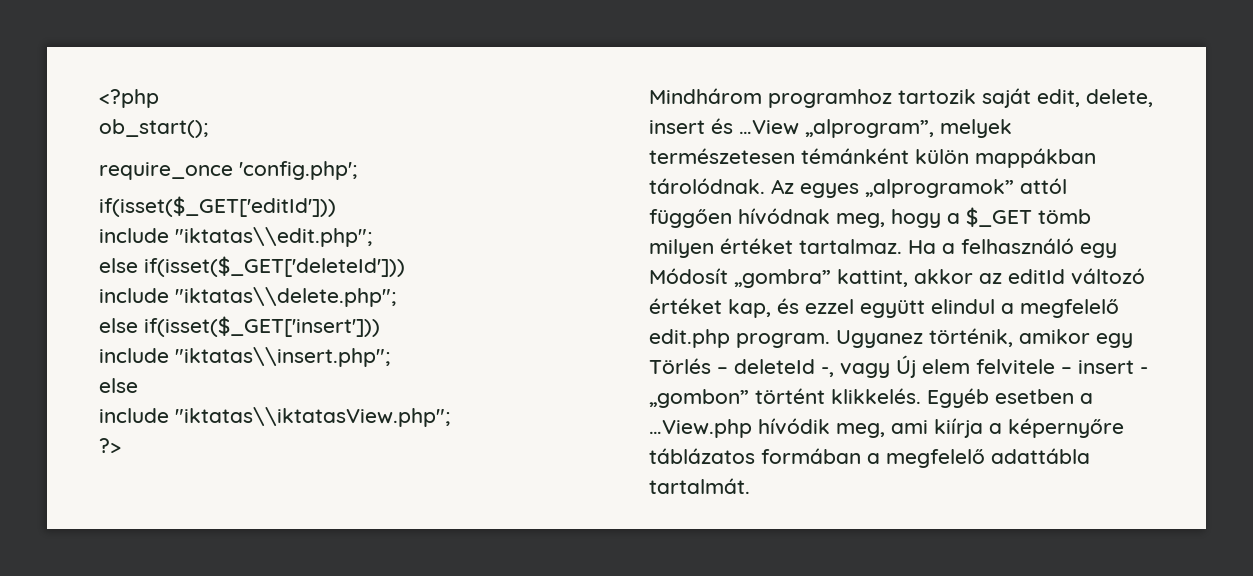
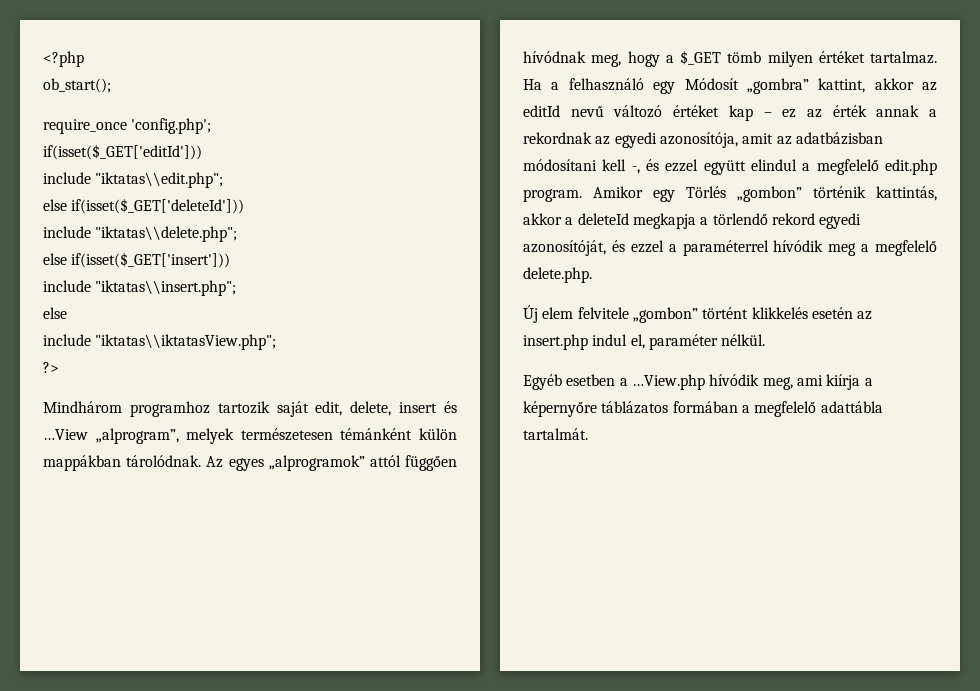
- Ha a felhasználó egy Módosít „gombra” kattint, akkor az editId változó értéket kap, és ezzel együtt elindul a megfelelő edit.php program.
+ Ha a felhasználó egy Módosít „gombra” kattint, akkor az editId nevű változó értéket kap – ez az érték annak a rekordnak az egyedi azonosítója, amit az adatbázisban módosítani kell -, és ezzel együtt elindul a megfelelő edit.php program.
- Ugyanez történik, amikor egy Törlés – deleteId -, vagy Új elem felvitele – insert - „gombon” történt klikkelés. Egyéb esetben a …View.php hívódik meg, ami kiírja a képernyőre táblázatos formában a megfelelő adattábla tartalmát.
+ Amikor egy Törlés „gombon” történik kattintás, akkor a deleteId megkapja a törlendő rekord egyedi azonosítóját, és ezzel a paraméterrel hívódik meg a megfelelő delete.php.
+ Új elem felvitele „gombon” történt klikkelés esetén az insert.php indul el, paraméter nélkül.
+ Egyéb esetben a …View.php hívódik meg, ami kiírja a képernyőre táblázatos formában a megfelelő adattábla tartalmát.

